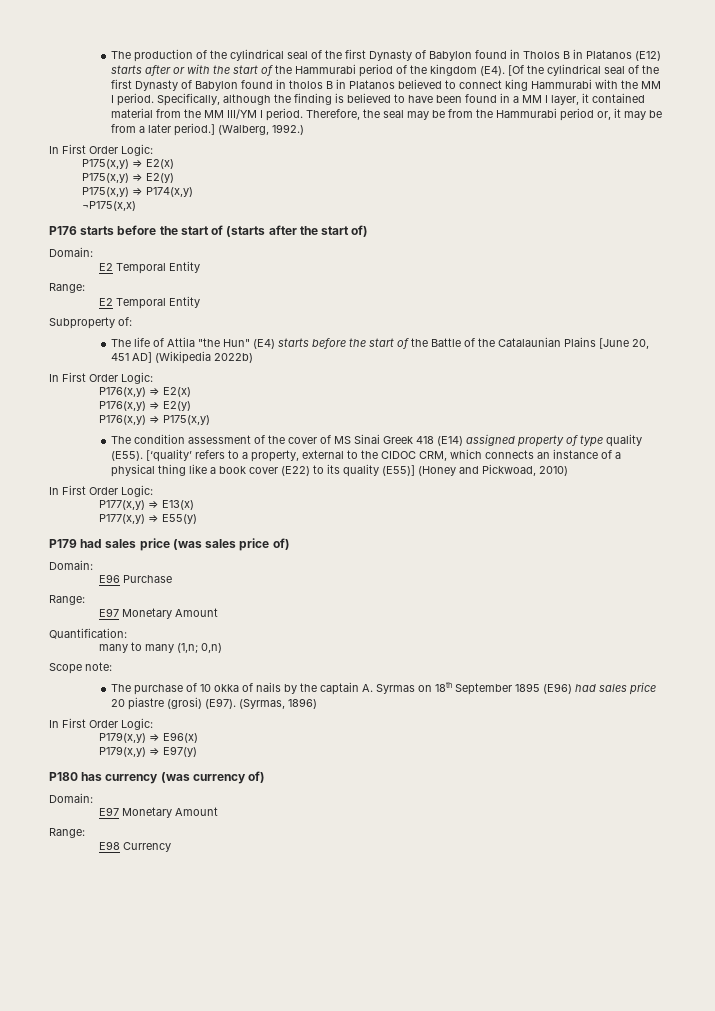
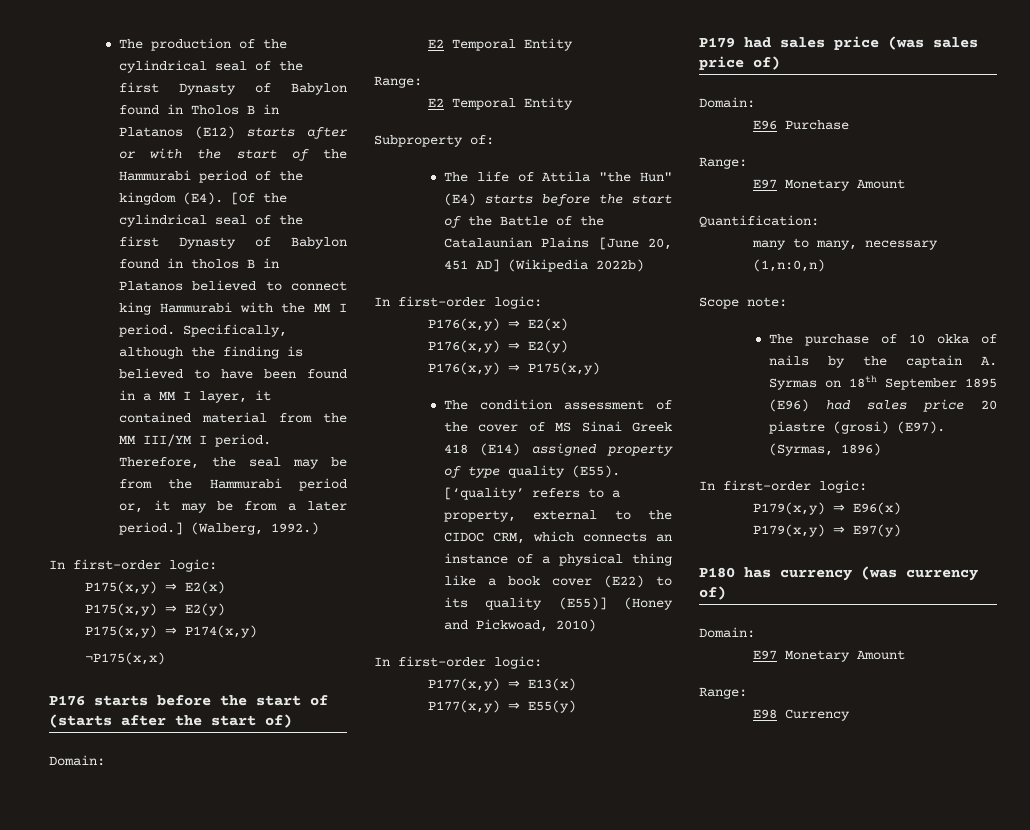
  (Walberg, 1992.)
- In First Order Logic:
+ In first-order logic:
  The life of Attila "the Hun" (E4) starts before the start of the Battle of the Catalaunian Plains [June 20, 451 AD] (Wikipedia 2022b)
- In First Order Logic:
+ In first-order logic:
  [‘quality’ refers to a property, external to the CIDOC CRM, which connects an instance of a physical thing like a book cover (E22) to its quality (E55)] (Honey and Pickwoad, 2010)
- In First Order Logic:
+ In first-order logic:
- many to many (1,n; 0,n)
+ many to many, necessary (1,n:0,n)
  (Syrmas, 1896)
- In First Order Logic:
+ In first-order logic:

